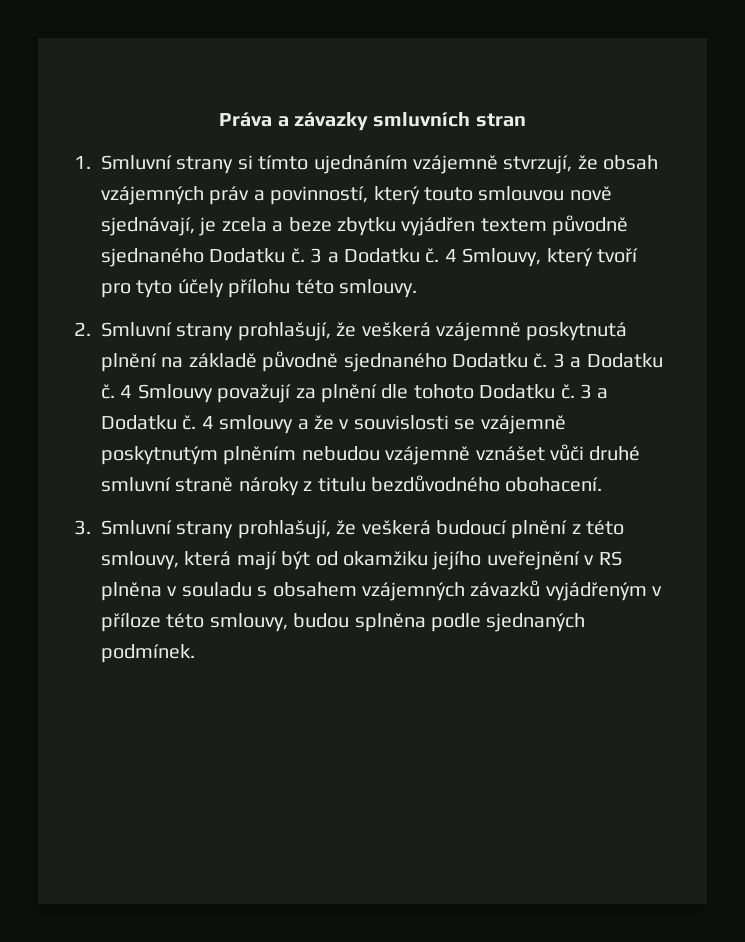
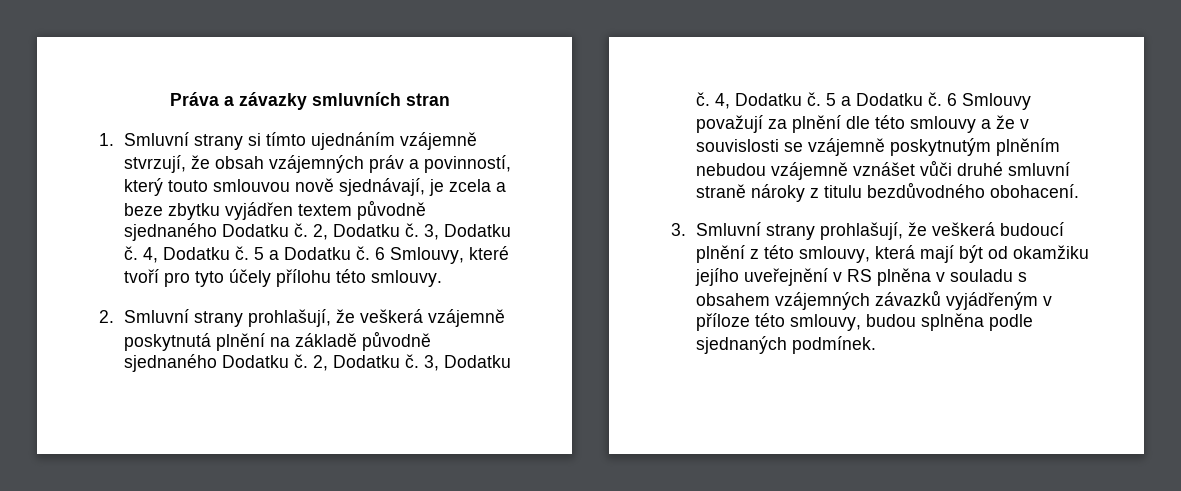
- 3 a Dodatku č. 4 Smlouvy, který tvoří pro tyto účely přílohu této smlouvy.
+ 2, Dodatku č. 3, Dodatku č. 4, Dodatku č. 5 a Dodatku č. 6 Smlouvy, které tvoří pro tyto účely přílohu této smlouvy.
- 3 a Dodatku č. 4 Smlouvy považují za plnění dle tohoto Dodatku č. 3 a Dodatku č. 4 smlouvy a že v souvislosti se vzájemně poskytnutým plněním nebudou vzájemně vznášet vůči druhé smluvní straně nároky z titulu bezdůvodného obohacení.
+ 2, Dodatku č. 3, Dodatku č. 4, Dodatku č. 5 a Dodatku č. 6 Smlouvy považují za plnění dle této smlouvy a že v souvislosti se vzájemně poskytnutým plněním nebudou vzájemně vznášet vůči druhé smluvní straně nároky z titulu bezdůvodného obohacení.

